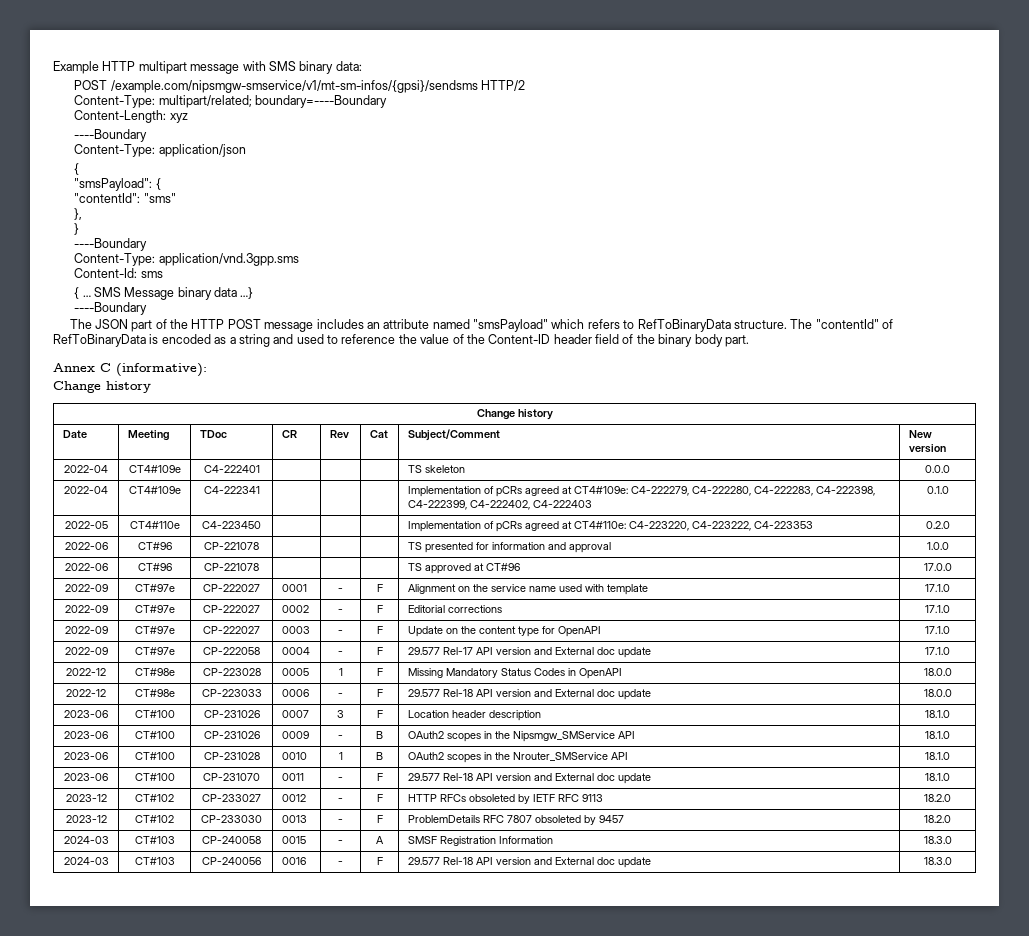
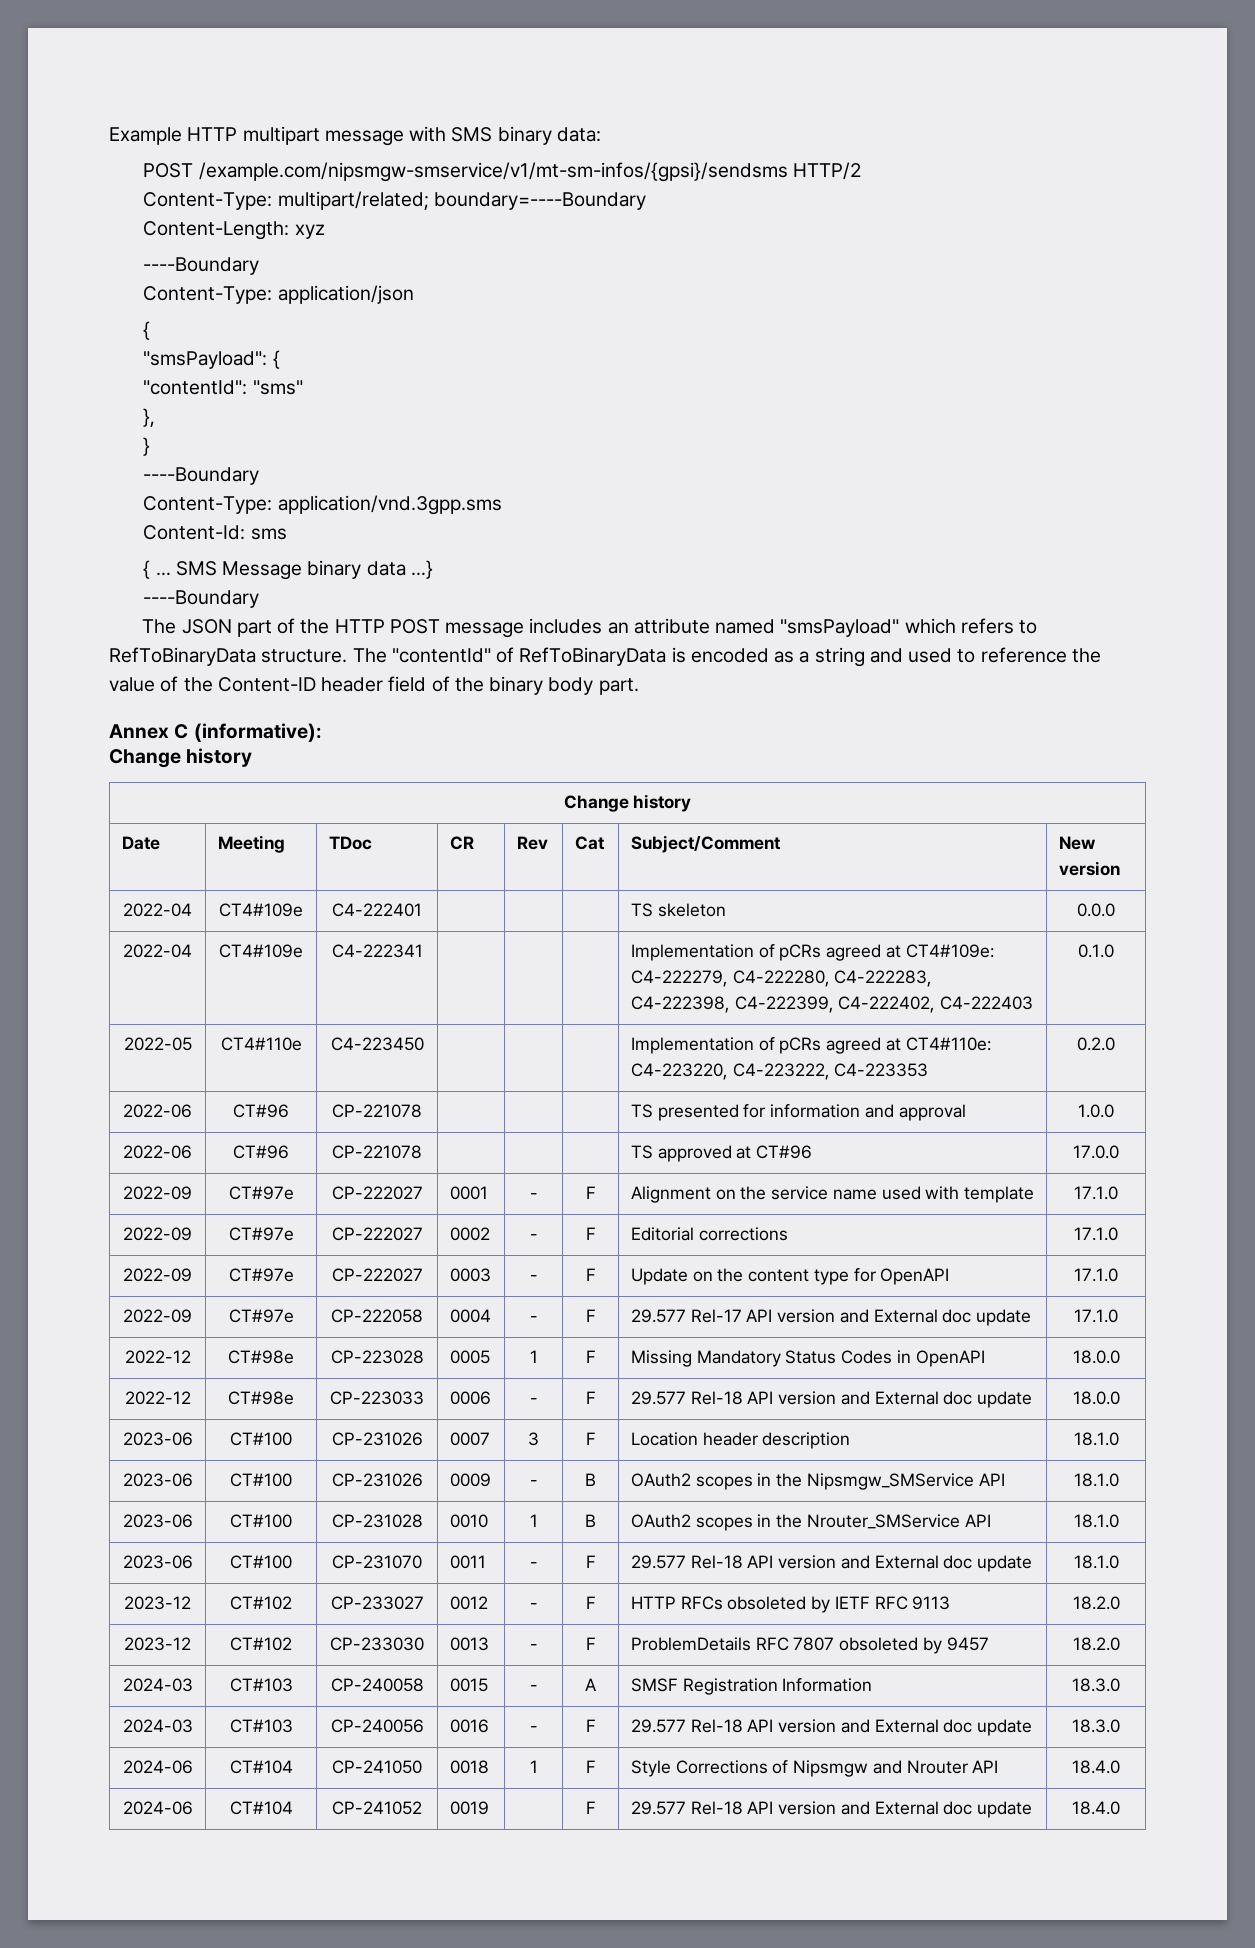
+ 2024-06 | CT#104 | CP-241050 | 0018 | 1 | F | Style Corrections of Nipsmgw and Nrouter API | 18.4.0
+ 2024-06 | CT#104 | CP-241052 | 0019 | | F | 29.577 Rel-18 API version and External doc update | 18.4.0

